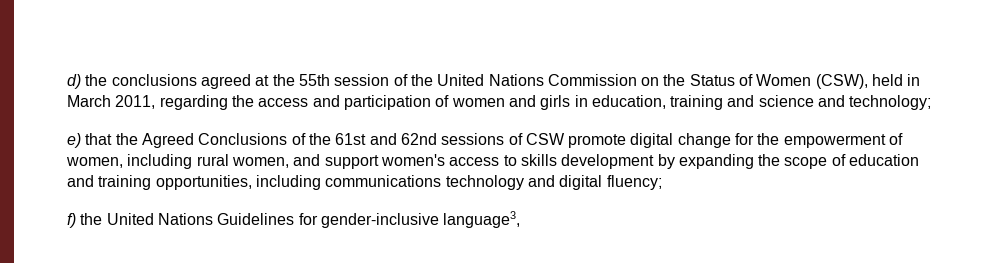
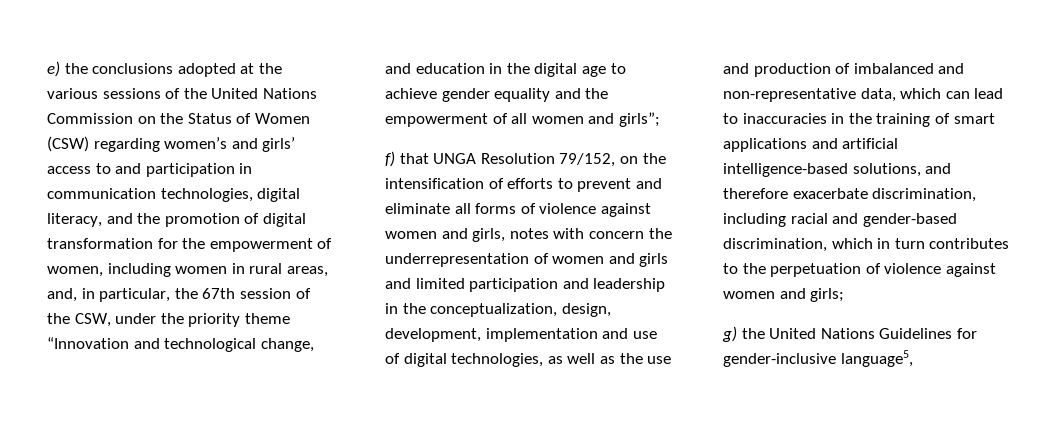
- d) the conclusions agreed at the 55th session of the United Nations Commission on the Status of Women (CSW), held in March 2011, regarding the access and participation of women and girls in education, training and science and technology;
- e) that the Agreed Conclusions of the 61st and 62nd sessions of CSW promote digital change for the empowerment of women, including rural women, and support women's access to skills development by expanding the scope of education and training opportunities, including communications technology and digital fluency;
- f) the United Nations Guidelines for gender-inclusive language3,
+ e) the conclusions adopted at the various sessions of the United Nations Commission on the Status of Women (CSW) regarding women’s and girls’ access to and participation in communication technologies, digital literacy, and the promotion of digital transformation for the empowerment of women, including women in rural areas, and, in particular, the 67th session of the CSW, under the priority theme “Innovation and technological change, and education in the digital age to achieve gender equality and the empowerment of all women and girls”;
+ f) that UNGA Resolution 79/152, on the intensification of efforts to prevent and eliminate all forms of violence against women and girls, notes with concern the underrepresentation of women and girls and limited participation and leadership in the conceptualization, design, development, implementation and use of digital technologies, as well as the use and production of imbalanced and non-representative data, which can lead to inaccuracies in the training of smart applications and artificial intelligence-based solutions, and therefore exacerbate discrimination, including racial and gender-based discrimination, which in turn contributes to the perpetuation of violence against women and girls;
+ g) the United Nations Guidelines for gender-inclusive language5,

